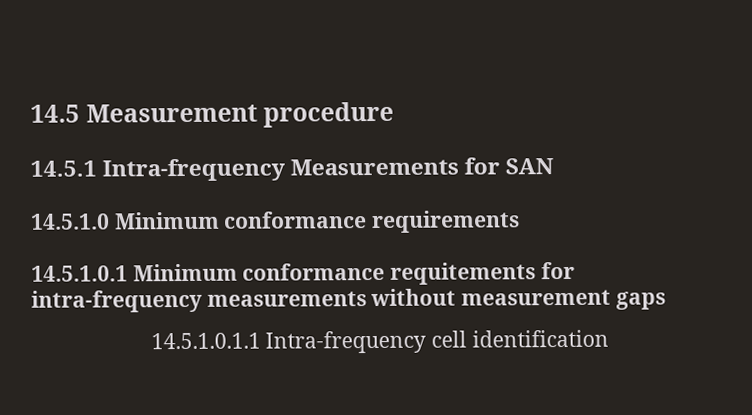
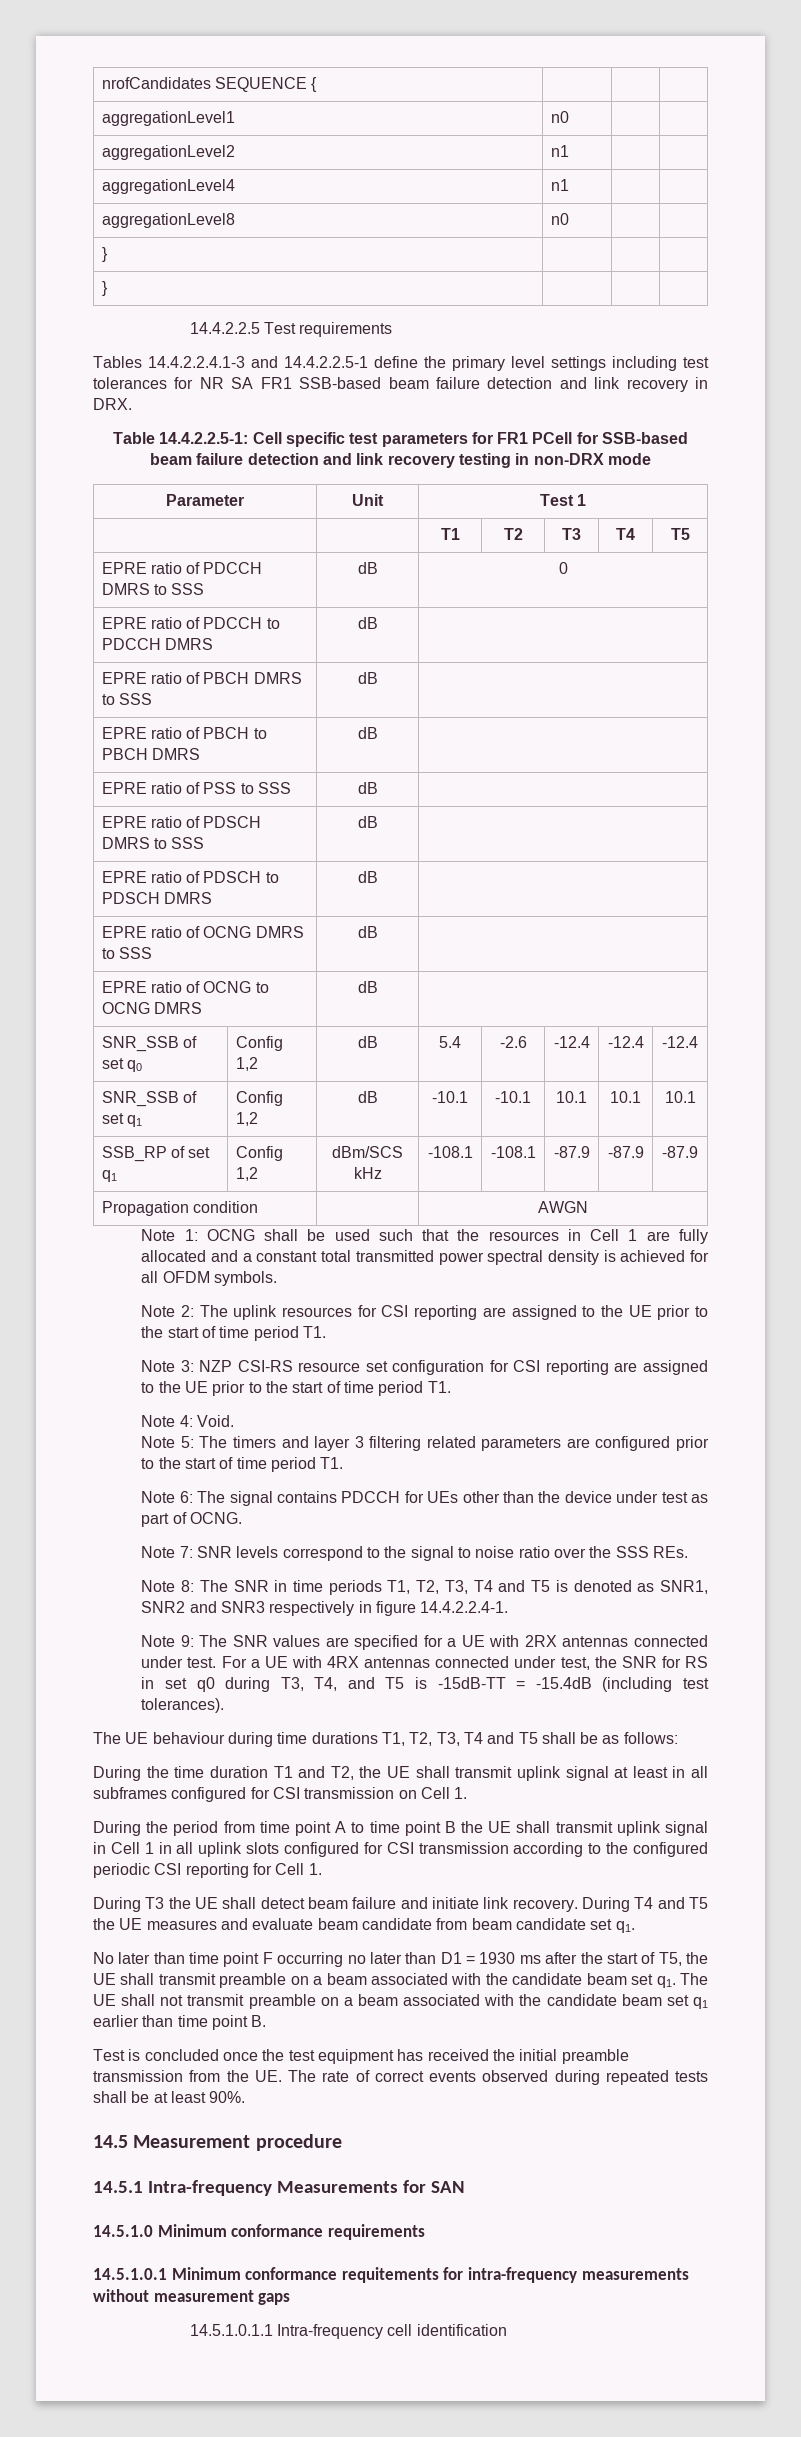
+ nrofCandidates SEQUENCE { | | |
+ aggregationLevel1 | n0 | |
+ aggregationLevel2 | n1 | |
+ aggregationLevel4 | n1 | |
+ aggregationLevel8 | n0 | |
+ } | | |
+ } | | |
+ 14.4.2.2.5 Test requirements
+ Tables 14.4.2.2.4.1-3 and 14.4.2.2.5-1 define the primary level settings including test tolerances for NR SA FR1 SSB-based beam failure detection and link recovery in DRX.
+ Table 14.4.2.2.5-1: Cell specific test parameters for FR1 PCell for SSB-based beam failure detection and link recovery testing in non-DRX mode
+ Parameter | Unit | Test 1
+ | | T1 | T2 | T3 | T4 | T5
+ EPRE ratio of PDCCH DMRS to SSS | dB | 0
+ EPRE ratio of PDCCH to PDCCH DMRS | dB |
+ EPRE ratio of PBCH DMRS to SSS | dB |
+ EPRE ratio of PBCH to PBCH DMRS | dB |
+ EPRE ratio of PSS to SSS | dB |
+ EPRE ratio of PDSCH DMRS to SSS | dB |
+ EPRE ratio of PDSCH to PDSCH DMRS | dB |
+ EPRE ratio of OCNG DMRS to SSS | dB |
+ EPRE ratio of OCNG to OCNG DMRS | dB |
+ SNR_SSB of set q0 | Config 1,2 | dB | 5.4 | -2.6 | -12.4 | -12.4 | -12.4
+ SNR_SSB of set q1 | Config 1,2 | dB | -10.1 | -10.1 | 10.1 | 10.1 | 10.1
+ SSB_RP of set q1 | Config 1,2 | dBm/SCS kHz | -108.1 | -108.1 | -87.9 | -87.9 | -87.9
+ Propagation condition | | AWGN
+ Note 1: OCNG shall be used such that the resources in Cell 1 are fully allocated and a constant total transmitted power spectral density is achieved for all OFDM symbols.
+ Note 2: The uplink resources for CSI reporting are assigned to the UE prior to the start of time period T1.
+ Note 3: NZP CSI-RS resource set configuration for CSI reporting are assigned to the UE prior to the start of time period T1.
+ Note 4: Void.
+ Note 5: The timers and layer 3 filtering related parameters are configured prior to the start of time period T1.
+ Note 6: The signal contains PDCCH for UEs other than the device under test as part of OCNG.
+ Note 7: SNR levels correspond to the signal to noise ratio over the SSS REs.
+ Note 8: The SNR in time periods T1, T2, T3, T4 and T5 is denoted as SNR1, SNR2 and SNR3 respectively in figure 14.4.2.2.4-1.
+ Note 9: The SNR values are specified for a UE with 2RX antennas connected under test. For a UE with 4RX antennas connected under test, the SNR for RS in set q0 during T3, T4, and T5 is -15dB-TT = -15.4dB (including test tolerances).
+ The UE behaviour during time durations T1, T2, T3, T4 and T5 shall be as follows:
+ During the time duration T1 and T2, the UE shall transmit uplink signal at least in all subframes configured for CSI transmission on Cell 1.
+ During the period from time point A to time point B the UE shall transmit uplink signal in Cell 1 in all uplink slots configured for CSI transmission according to the configured periodic CSI reporting for Cell 1.
+ During T3 the UE shall detect beam failure and initiate link recovery. During T4 and T5 the UE measures and evaluate beam candidate from beam candidate set q1.
+ No later than time point F occurring no later than D1 = 1930 ms after the start of T5, the UE shall transmit preamble on a beam associated with the candidate beam set q1. The UE shall not transmit preamble on a beam associated with the candidate beam set q1 earlier than time point B.
+ Test is concluded once the test equipment has received the initial preamble transmission from the UE. The rate of correct events observed during repeated tests shall be at least 90%.

